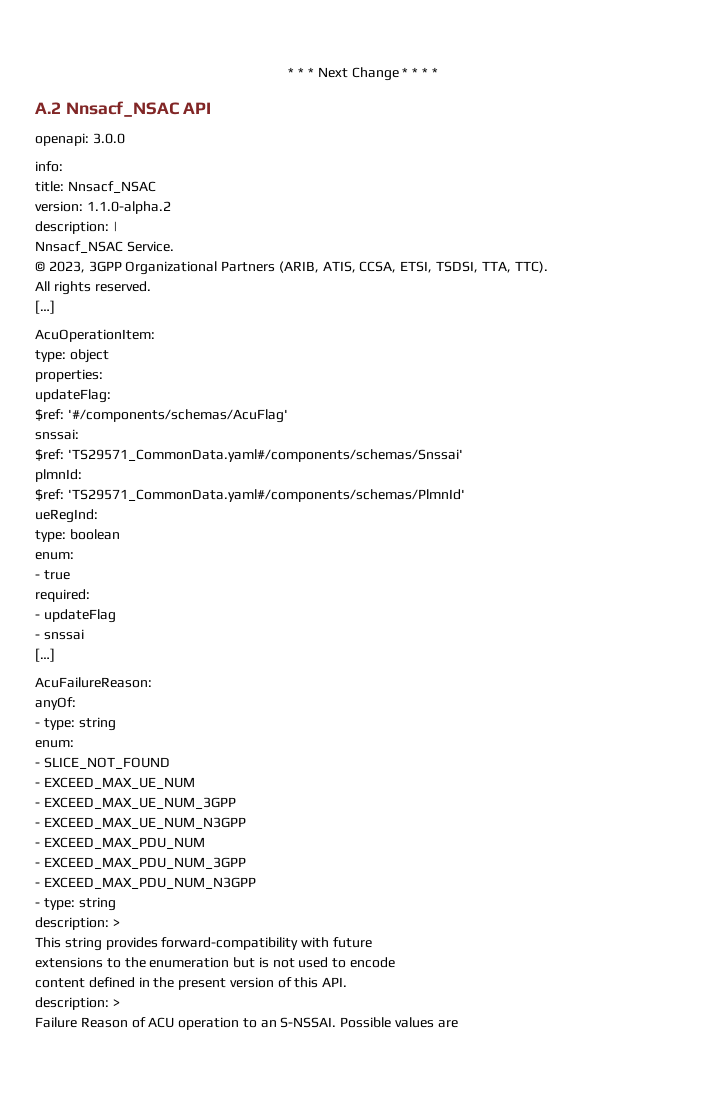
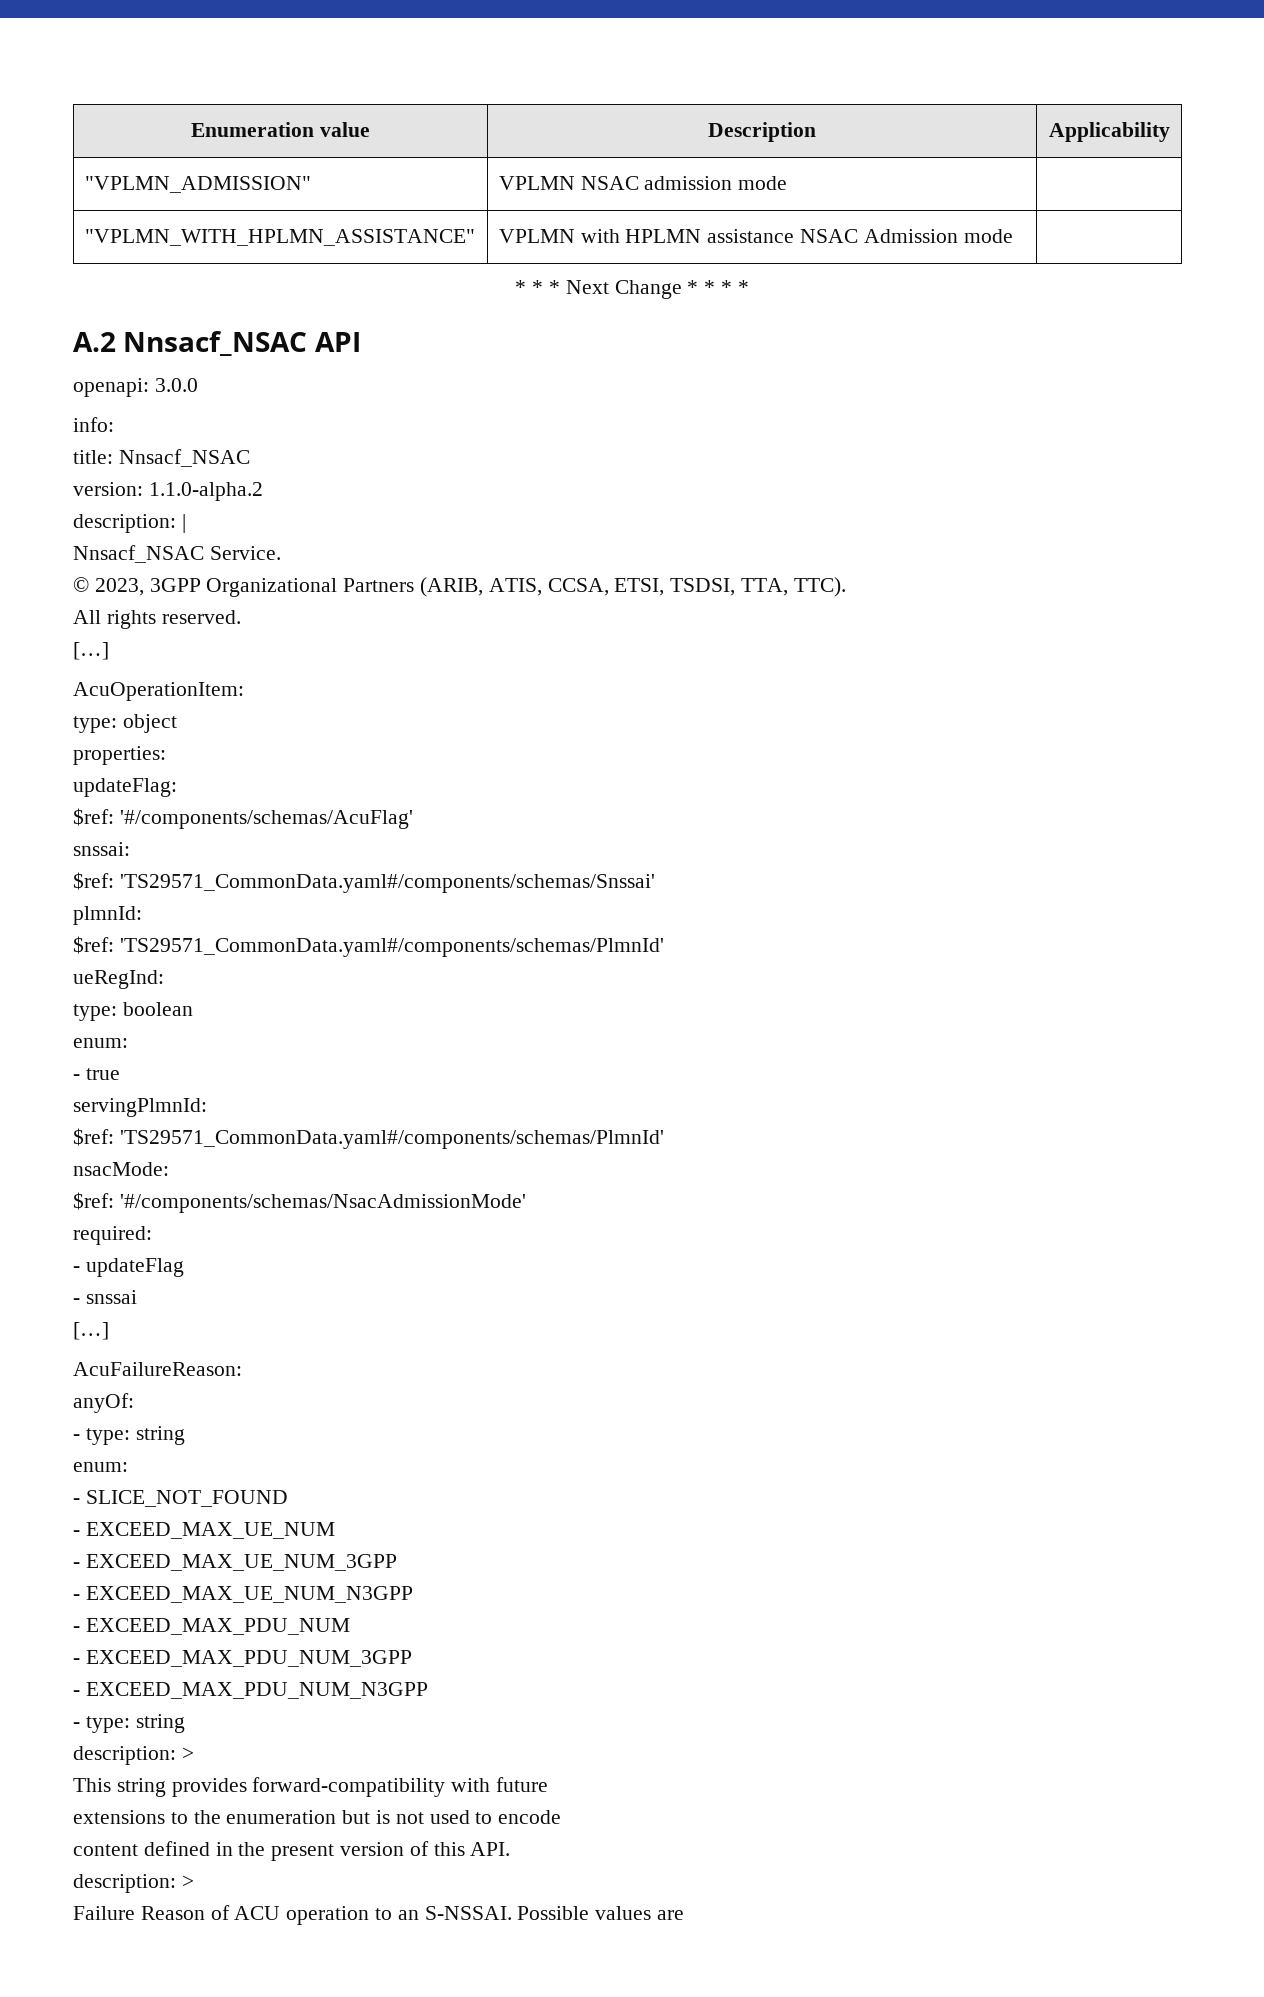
+ Enumeration value | Description | Applicability
+ "VPLMN_ADMISSION" | VPLMN NSAC admission mode |
+ "VPLMN_WITH_HPLMN_ASSISTANCE" | VPLMN with HPLMN assistance NSAC Admission mode |
+ servingPlmnId:
+ $ref: 'TS29571_CommonData.yaml#/components/schemas/PlmnId'
+ nsacMode:
+ $ref: '#/components/schemas/NsacAdmissionMode'

